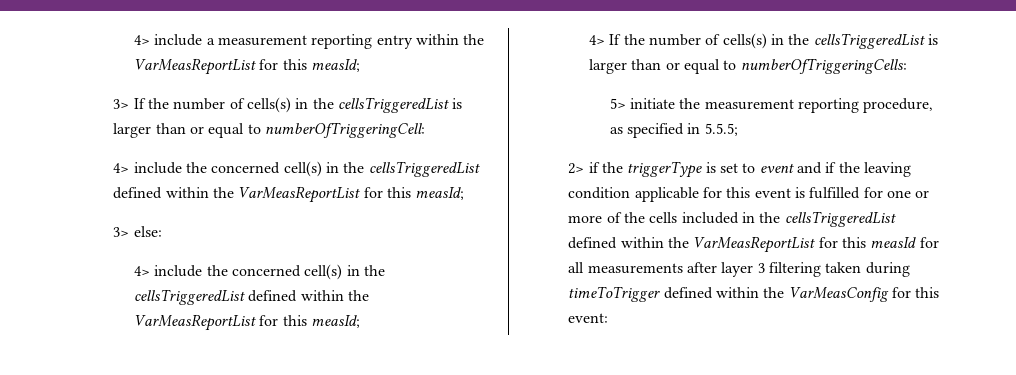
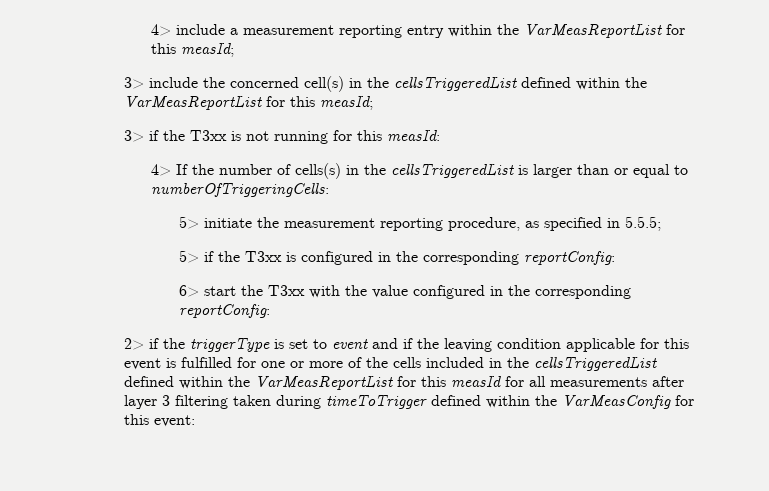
- 3> If the number of cells(s) in the cellsTriggeredList is larger than or equal to numberOfTriggeringCell:
- 4> include the concerned cell(s) in the cellsTriggeredList defined within the VarMeasReportList for this measId;
+ 3> include the concerned cell(s) in the cellsTriggeredList defined within the VarMeasReportList for this measId;
- 3> else:
- 4> include the concerned cell(s) in the cellsTriggeredList defined within the VarMeasReportList for this measId;
+ 3> if the T3xx is not running for this measId:
+ 5> if the T3xx is configured in the corresponding reportConfig:
+ 6> start the T3xx with the value configured in the corresponding reportConfig:

